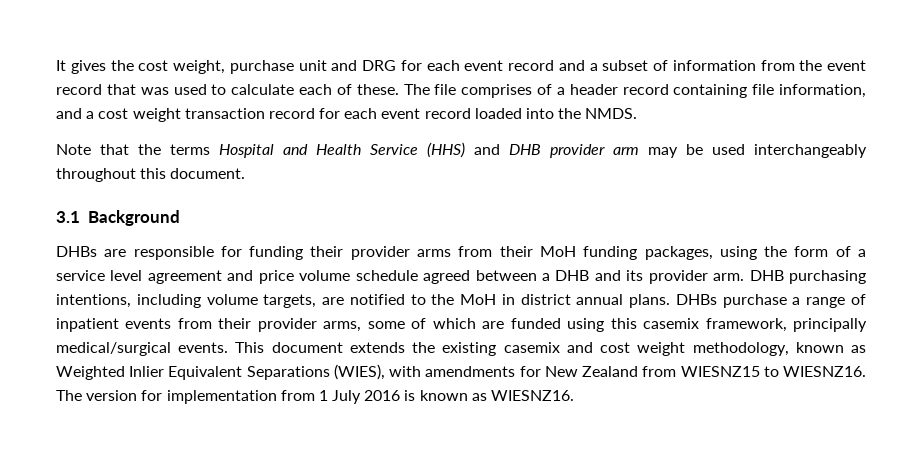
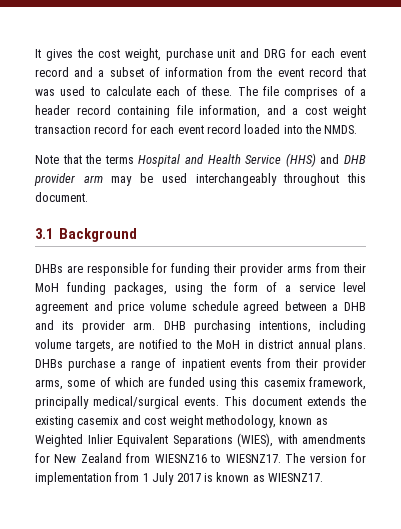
- This document extends the existing casemix and cost weight methodology, known as Weighted Inlier Equivalent Separations (WIES), with amendments for New Zealand from WIESNZ15 to WIESNZ16.
+ This document extends the existing casemix and cost weight methodology, known as Weighted Inlier Equivalent Separations (WIES), with amendments for New Zealand from WIESNZ16 to WIESNZ17.
- The version for implementation from 1 July 2016 is known as WIESNZ16.
+ The version for implementation from 1 July 2017 is known as WIESNZ17.

